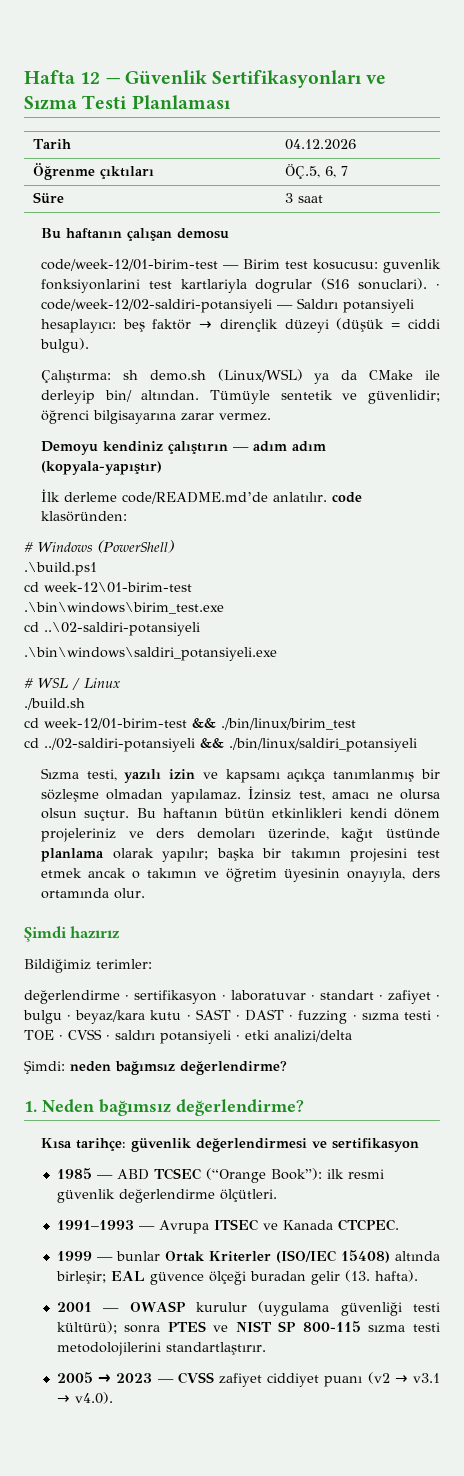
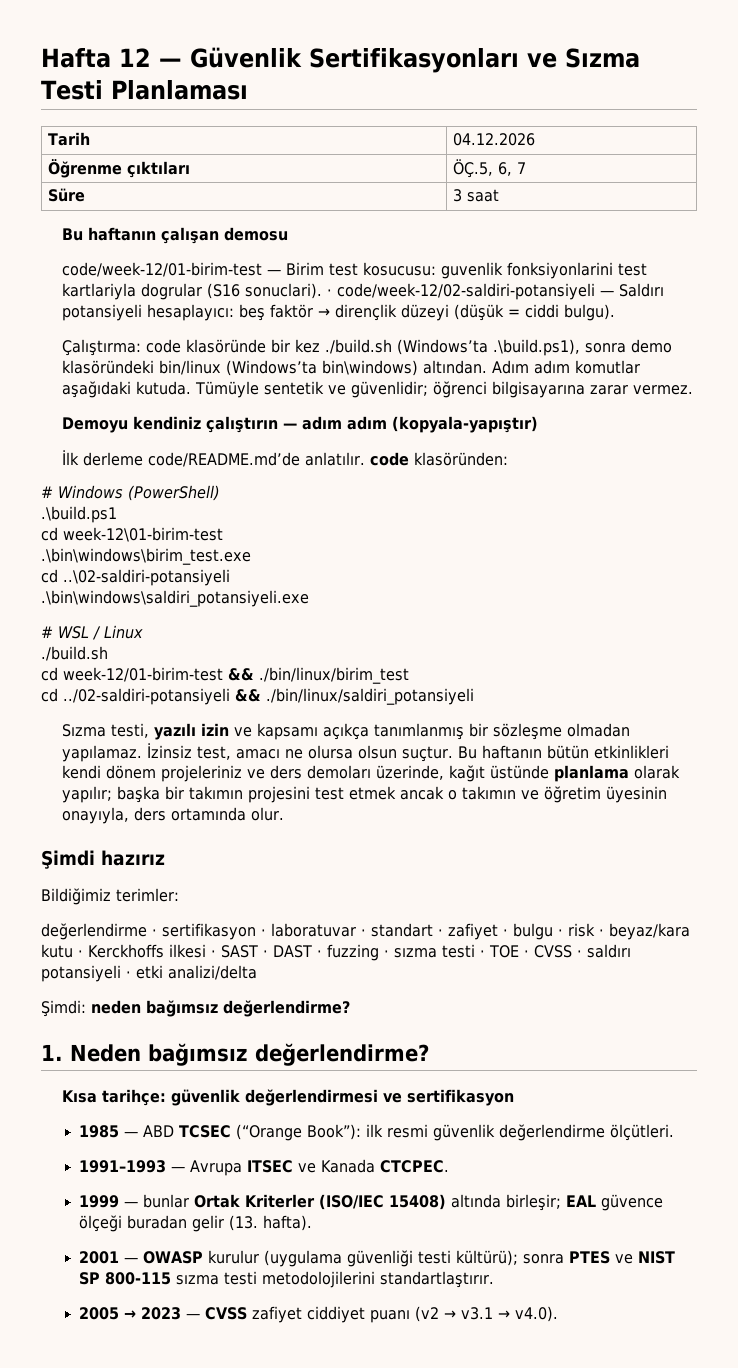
- Çalıştırma: sh demo.sh (Linux/WSL) ya da CMake ile derleyip bin/ altından.
+ Çalıştırma: code klasöründe bir kez ./build.sh (Windows’ta .\build.ps1), sonra demo klasöründeki bin/linux (Windows’ta bin\windows) altından. Adım adım komutlar aşağıdaki kutuda.
- değerlendirme · sertifikasyon · laboratuvar · standart · zafiyet · bulgu · beyaz/kara kutu · SAST · DAST · fuzzing · sızma testi · TOE · CVSS · saldırı potansiyeli · etki analizi/delta
+ değerlendirme · sertifikasyon · laboratuvar · standart · zafiyet · bulgu · risk · beyaz/kara kutu · Kerckhoffs ilkesi · SAST · DAST · fuzzing · sızma testi · TOE · CVSS · saldırı potansiyeli · etki analizi/delta

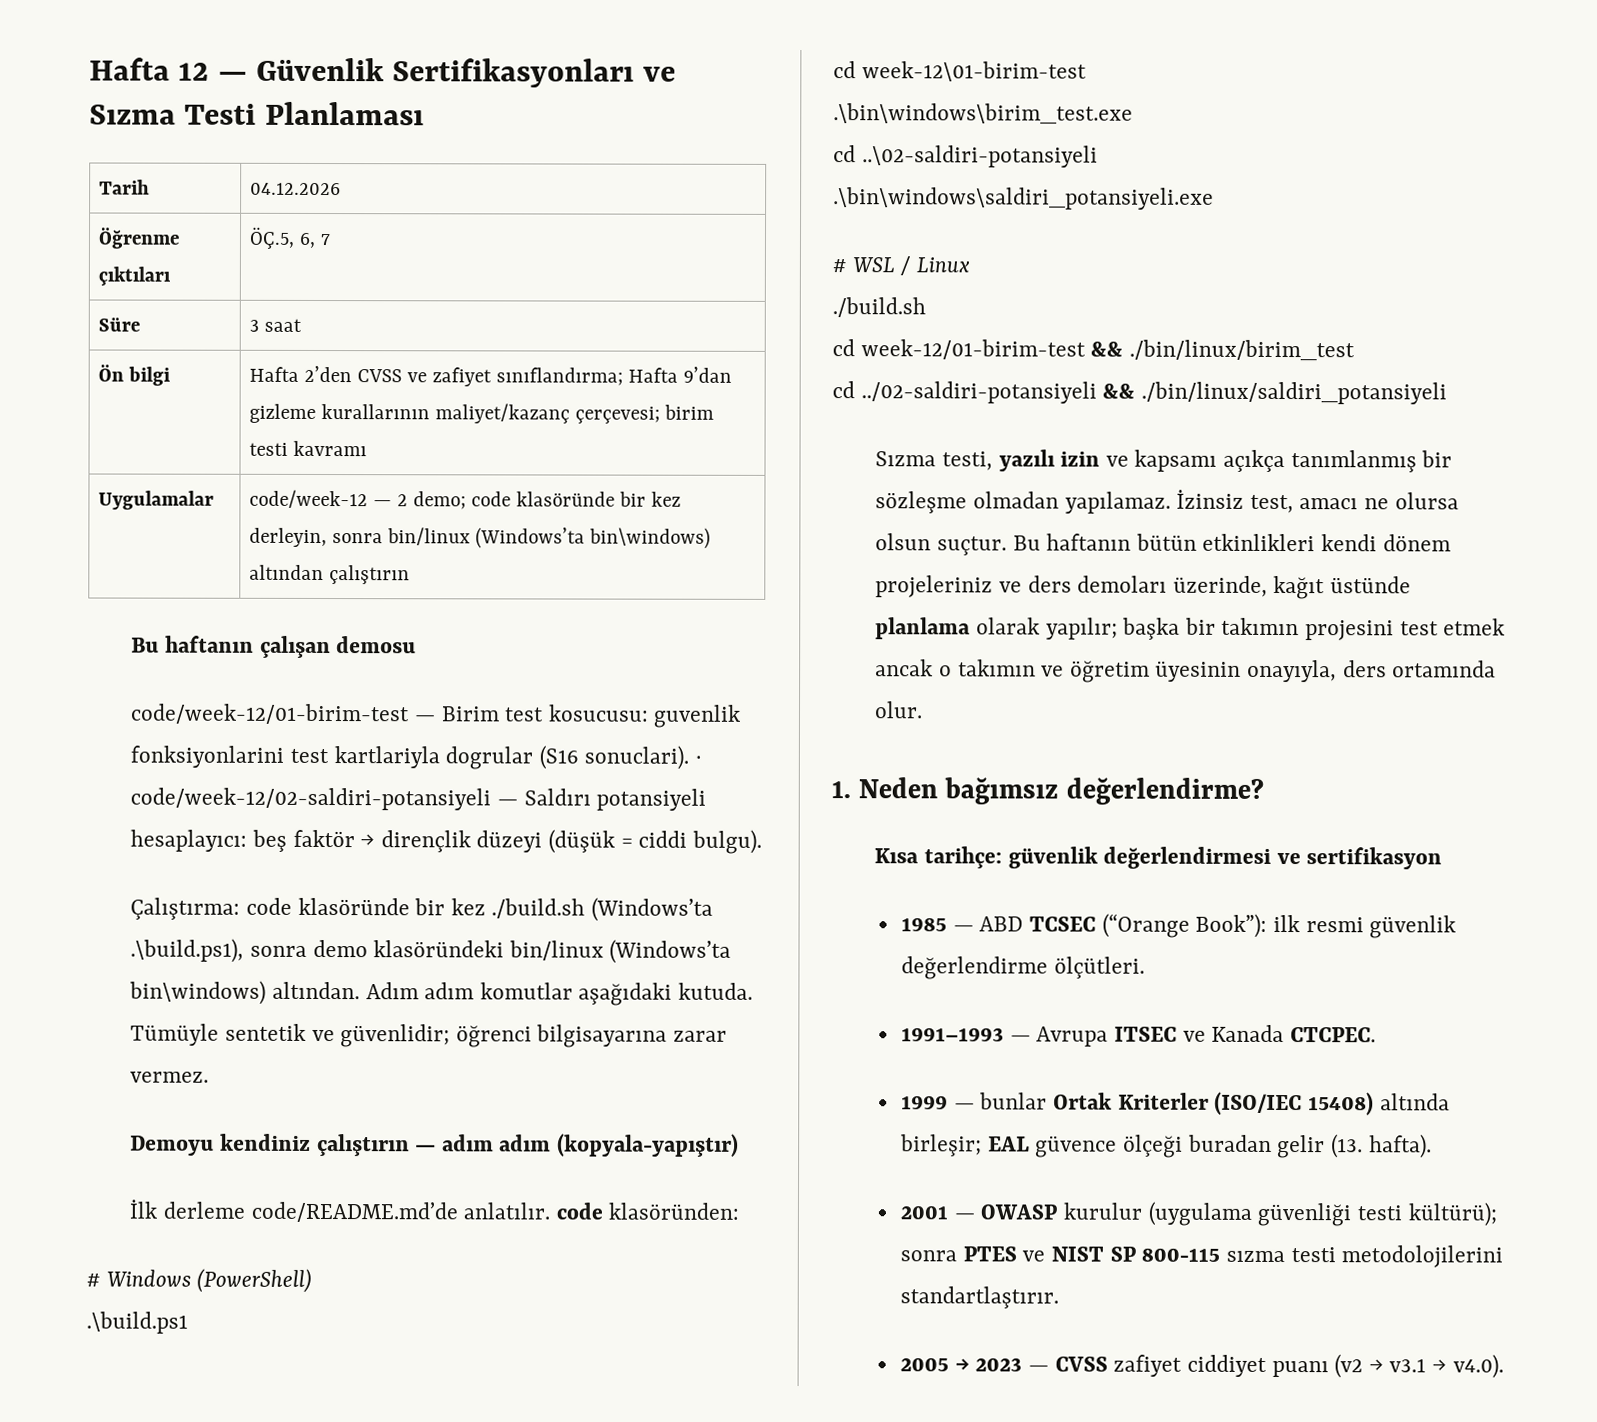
+ Ön bilgi | Hafta 2’den CVSS ve zafiyet sınıflandırma; Hafta 9’dan gizleme kurallarının maliyet/kazanç çerçevesi; birim testi kavramı
+ Uygulamalar | code/week-12 — 2 demo; code klasöründe bir kez derleyin, sonra bin/linux (Windows’ta bin\windows) altından çalıştırın
- Şimdi hazırız
- Bildiğimiz terimler:
- değerlendirme · sertifikasyon · laboratuvar · standart · zafiyet · bulgu · risk · beyaz/kara kutu · Kerckhoffs ilkesi · SAST · DAST · fuzzing · sızma testi · TOE · CVSS · saldırı potansiyeli · etki analizi/delta
- Şimdi: neden bağımsız değerlendirme?

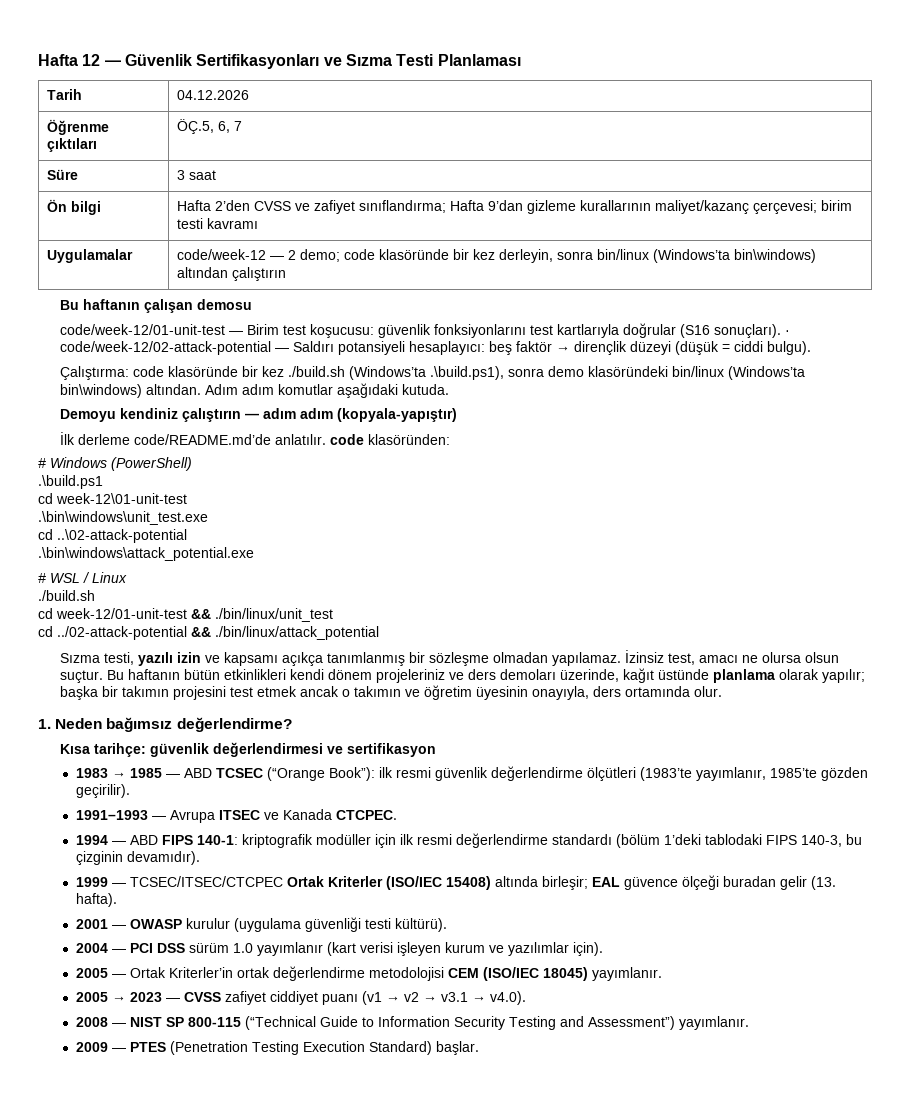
- code/week-12/01-birim-test — Birim test kosucusu: guvenlik fonksiyonlarini test kartlariyla dogrular (S16 sonuclari). · code/week-12/02-saldiri-potansiyeli — Saldırı potansiyeli hesaplayıcı: beş faktör → dirençlik düzeyi (düşük = ciddi bulgu).
+ code/week-12/01-unit-test — Birim test koşucusu: güvenlik fonksiyonlarını test kartlarıyla doğrular (S16 sonuçları). · code/week-12/02-attack-potential — Saldırı potansiyeli hesaplayıcı: beş faktör → dirençlik düzeyi (düşük = ciddi bulgu).
- Tümüyle sentetik ve güvenlidir; öğrenci bilgisayarına zarar vermez.
- cd week-12\01-birim-test
- .\bin\windows\birim_test.exe
- cd ..\02-saldiri-potansiyeli
- .\bin\windows\saldiri_potansiyeli.exe
+ cd week-12\01-unit-test
+ .\bin\windows\unit_test.exe
+ cd ..\02-attack-potential
+ .\bin\windows\attack_potential.exe
- cd week-12/01-birim-test && ./bin/linux/birim_test
- cd ../02-saldiri-potansiyeli && ./bin/linux/saldiri_potansiyeli
+ cd week-12/01-unit-test && ./bin/linux/unit_test
+ cd ../02-attack-potential && ./bin/linux/attack_potential
- 1985 — ABD TCSEC (“Orange Book”): ilk resmi güvenlik değerlendirme ölçütleri.
+ 1983 → 1985 — ABD TCSEC (“Orange Book”): ilk resmi güvenlik değerlendirme ölçütleri (1983’te yayımlanır, 1985’te gözden geçirilir).
+ 1994 — ABD FIPS 140-1: kriptografik modüller için ilk resmi değerlendirme standardı (bölüm 1’deki tablodaki FIPS 140-3, bu çizginin devamıdır).
- 1999 — bunlar Ortak Kriterler (ISO/IEC 15408) altında birleşir; EAL güvence ölçeği buradan gelir (13. hafta).
+ 1999 — TCSEC/ITSEC/CTCPEC Ortak Kriterler (ISO/IEC 15408) altında birleşir; EAL güvence ölçeği buradan gelir (13. hafta).
- 2001 — OWASP kurulur (uygulama güvenliği testi kültürü); sonra PTES ve NIST SP 800-115 sızma testi metodolojilerini standartlaştırır.
+ 2001 — OWASP kurulur (uygulama güvenliği testi kültürü).
+ 2004 — PCI DSS sürüm 1.0 yayımlanır (kart verisi işleyen kurum ve yazılımlar için).
+ 2005 — Ortak Kriterler’in ortak değerlendirme metodolojisi CEM (ISO/IEC 18045) yayımlanır.
- 2005 → 2023 — CVSS zafiyet ciddiyet puanı (v2 → v3.1 → v4.0).
+ 2005 → 2023 — CVSS zafiyet ciddiyet puanı (v1 → v2 → v3.1 → v4.0).
+ 2008 — NIST SP 800-115 (“Technical Guide to Information Security Testing and Assessment”) yayımlanır.
+ 2009 — PTES (Penetration Testing Execution Standard) başlar.

